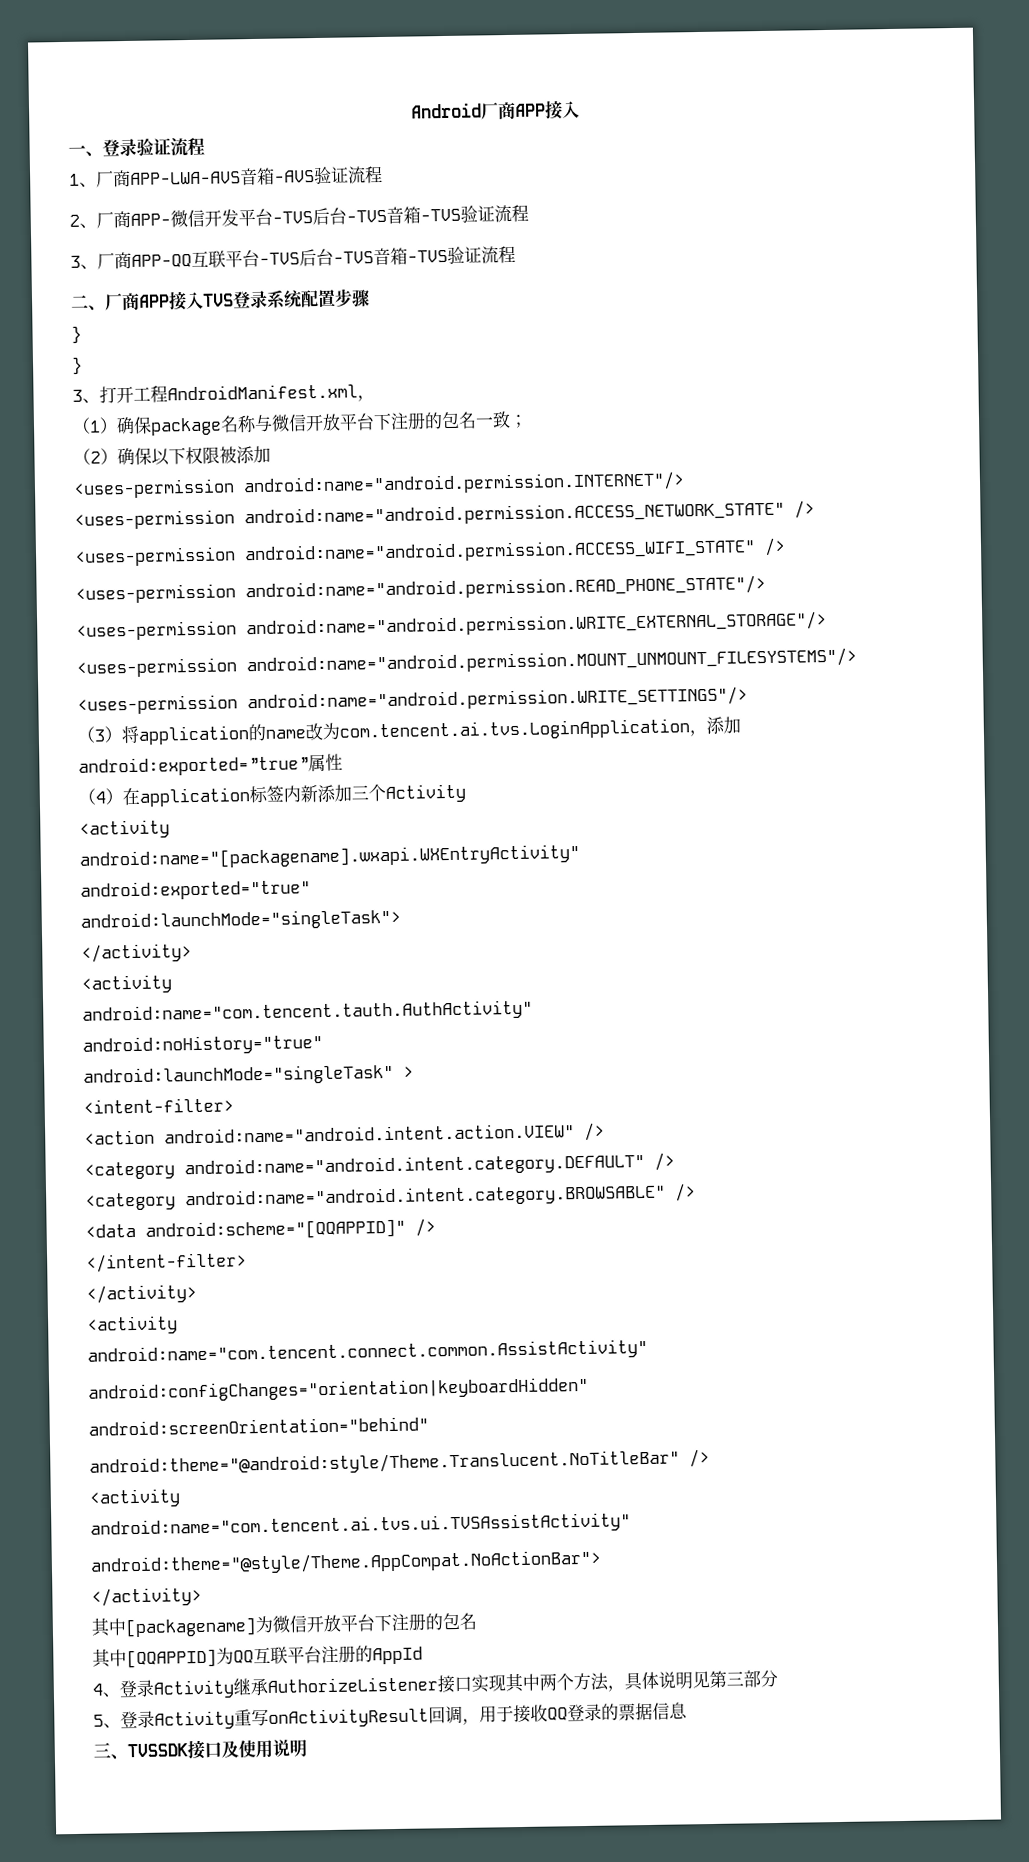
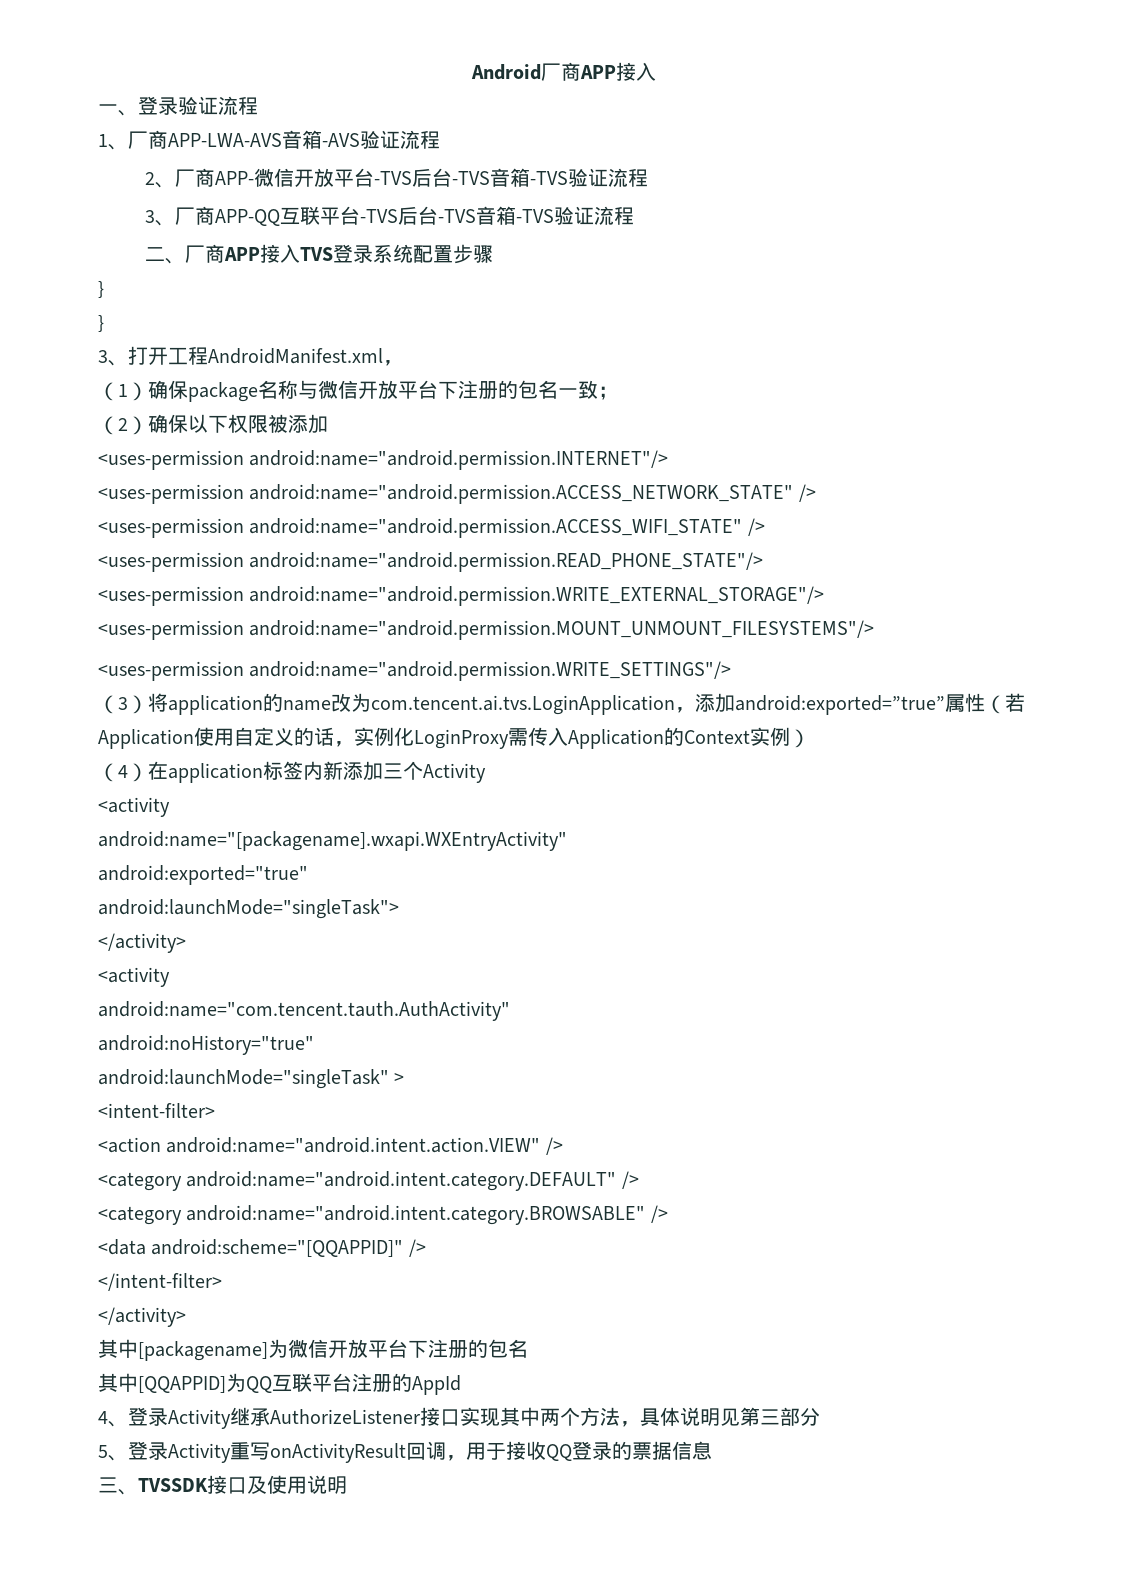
- 2、厂商APP-微信开发平台-TVS后台-TVS音箱-TVS验证流程
+ 2、厂商APP-微信开放平台-TVS后台-TVS音箱-TVS验证流程
- （3）将application的name改为com.tencent.ai.tvs.LoginApplication，添加android:exported=”true”属性
+ （3）将application的name改为com.tencent.ai.tvs.LoginApplication，添加android:exported=”true”属性（若Application使用自定义的话，实例化LoginProxy需传入Application的Context实例）
  </intent-filter>
- </activity>
- <activity
- android:name="com.tencent.connect.common.AssistActivity"
- android:configChanges="orientation|keyboardHidden"
- android:screenOrientation="behind"
- android:theme="@android:style/Theme.Translucent.NoTitleBar" />
- <activity
- android:name="com.tencent.ai.tvs.ui.TVSAssistActivity"
- android:theme="@style/Theme.AppCompat.NoActionBar">

